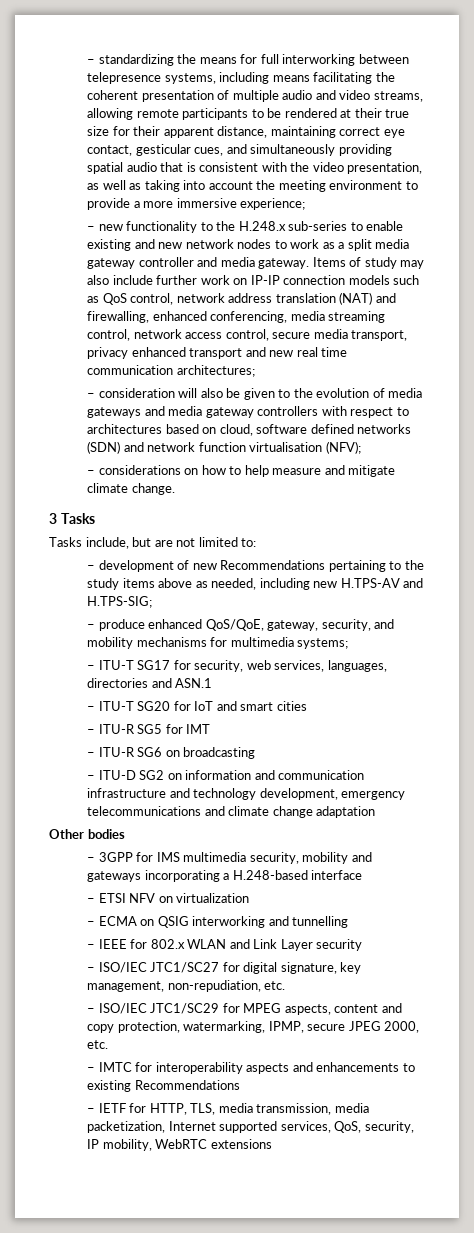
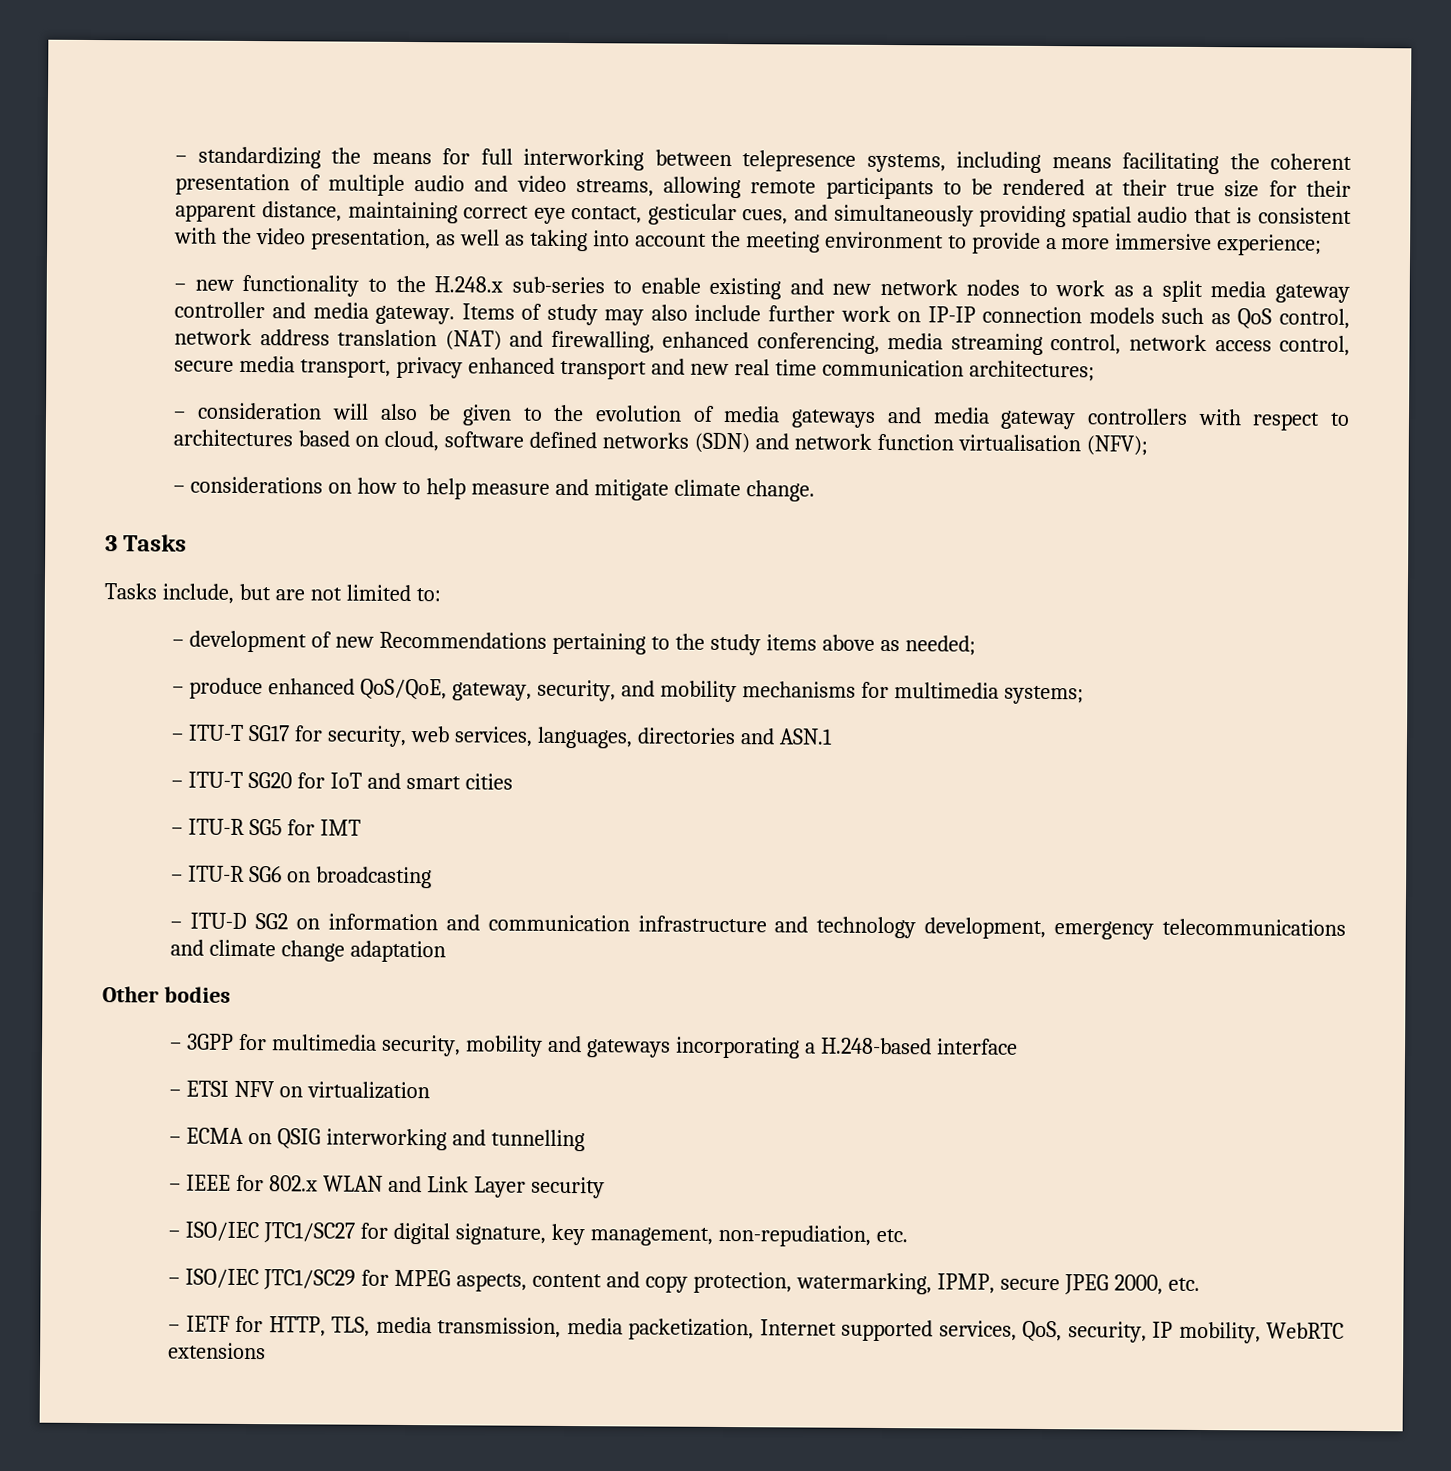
- – development of new Recommendations pertaining to the study items above as needed, including new H.TPS-AV and H.TPS-SIG;
+ – development of new Recommendations pertaining to the study items above as needed;
- – 3GPP for IMS multimedia security, mobility and gateways incorporating a H.248-based interface
+ – 3GPP for multimedia security, mobility and gateways incorporating a H.248-based interface
- – IMTC for interoperability aspects and enhancements to existing Recommendations

